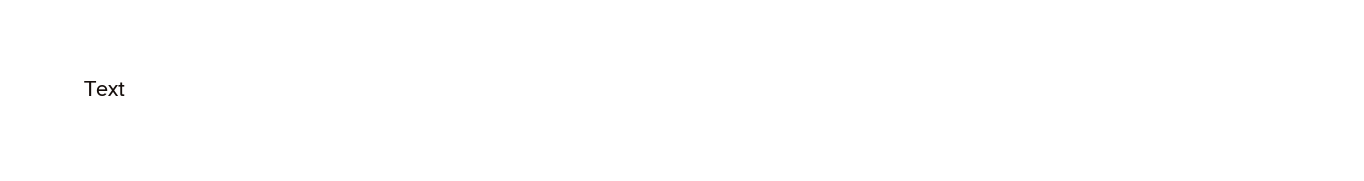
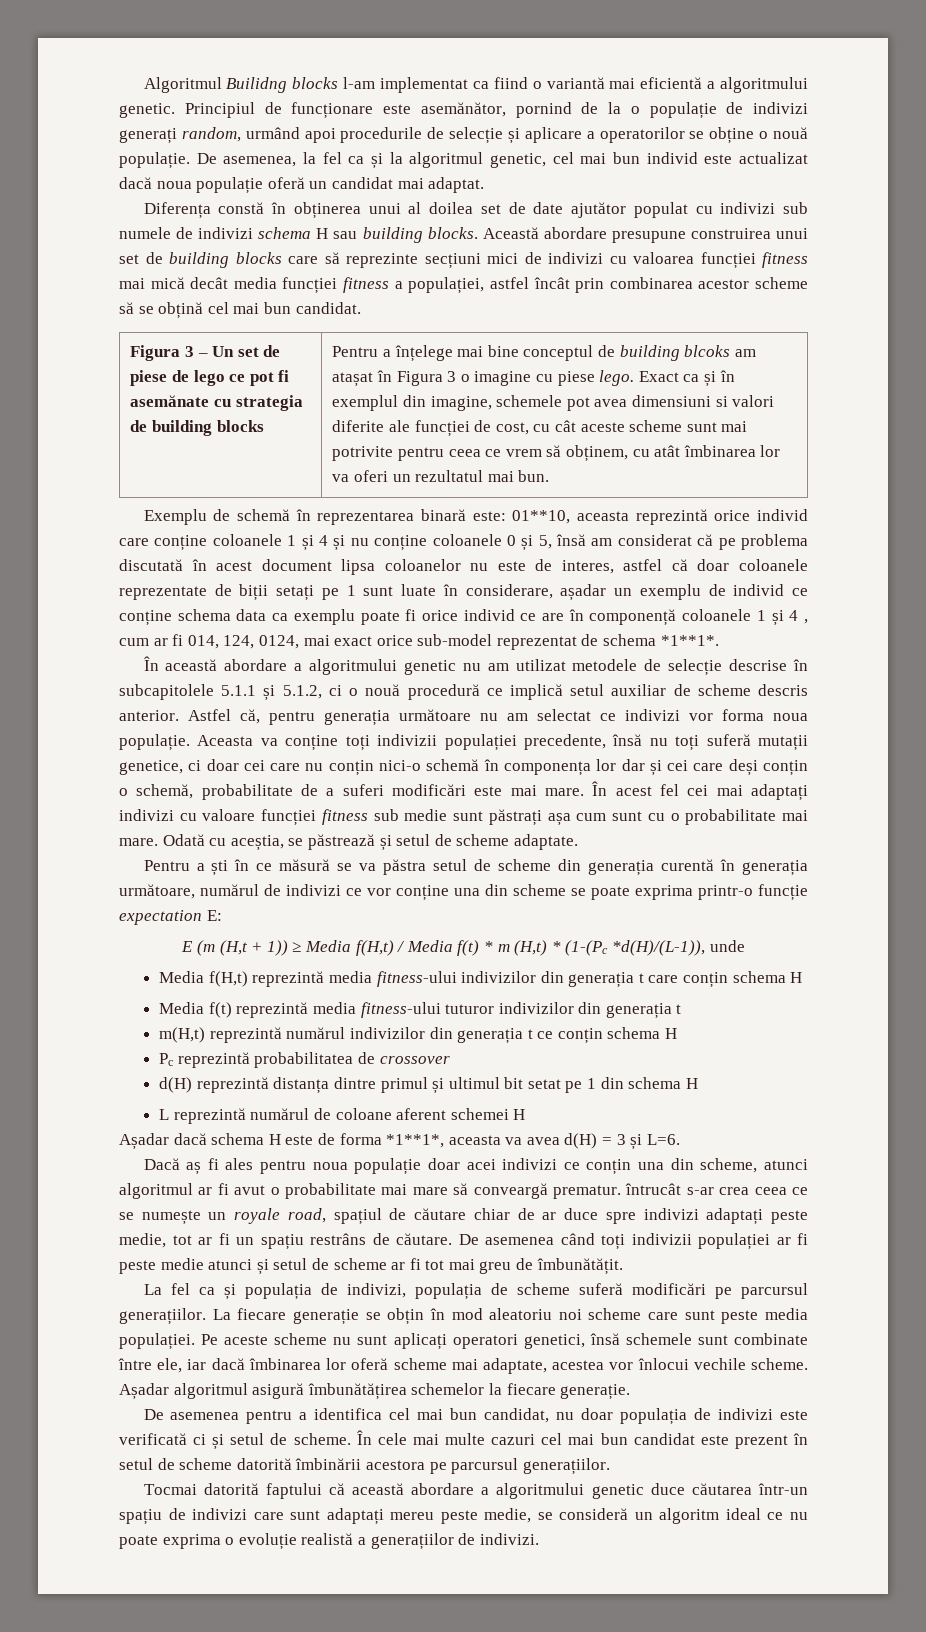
- Text
+ Algoritmul Builidng blocks l-am implementat ca fiind o variantă mai eficientă a algoritmului genetic. Principiul de funcționare este asemănător, pornind de la o populație de indivizi generați random, urmând apoi procedurile de selecție și aplicare a operatorilor se obține o nouă populație. De asemenea, la fel ca și la algoritmul genetic, cel mai bun individ este actualizat dacă noua populație oferă un candidat mai adaptat.
+ Diferența constă în obținerea unui al doilea set de date ajutător populat cu indivizi sub numele de indivizi schema H sau building blocks. Această abordare presupune construirea unui set de building blocks care să reprezinte secțiuni mici de indivizi cu valoarea funcției fitness mai mică decât media funcției fitness a populației, astfel încât prin combinarea acestor scheme să se obțină cel mai bun candidat.
+ Figura 3 – Un set de piese de lego ce pot fi asemănate cu strategia de building blocks | Pentru a înțelege mai bine conceptul de building blcoks am atașat în Figura 3 o imagine cu piese lego. Exact ca și în exemplul din imagine, schemele pot avea dimensiuni si valori diferite ale funcției de cost, cu cât aceste scheme sunt mai potrivite pentru ceea ce vrem să obținem, cu atât îmbinarea lor va oferi un rezultatul mai bun.
+ Exemplu de schemă în reprezentarea binară este: 01**10, aceasta reprezintă orice individ care conține coloanele 1 și 4 și nu conține coloanele 0 și 5, însă am considerat că pe problema discutată în acest document lipsa coloanelor nu este de interes, astfel că doar coloanele reprezentate de biții setați pe 1 sunt luate în considerare, așadar un exemplu de individ ce conține schema data ca exemplu poate fi orice individ ce are în componență coloanele 1 și 4 , cum ar fi 014, 124, 0124, mai exact orice sub-model reprezentat de schema *1**1*.
+ În această abordare a algoritmului genetic nu am utilizat metodele de selecție descrise în subcapitolele 5.1.1 și 5.1.2, ci o nouă procedură ce implică setul auxiliar de scheme descris anterior. Astfel că, pentru generația următoare nu am selectat ce indivizi vor forma noua populație. Aceasta va conține toți indivizii populației precedente, însă nu toți suferă mutații genetice, ci doar cei care nu conțin nici-o schemă în componența lor dar și cei care deși conțin o schemă, probabilitate de a suferi modificări este mai mare. În acest fel cei mai adaptați indivizi cu valoare funcției fitness sub medie sunt păstrați așa cum sunt cu o probabilitate mai mare. Odată cu aceștia, se păstrează și setul de scheme adaptate.
+ Pentru a ști în ce măsură se va păstra setul de scheme din generația curentă în generația următoare, numărul de indivizi ce vor conține una din scheme se poate exprima printr-o funcție expectation E:
+ E (m (H,t + 1)) ≥ Media f(H,t) / Media f(t) * m (H,t) * (1-(Pc *d(H)/(L-1)), unde
+ Media f(H,t) reprezintă media fitness-ului indivizilor din generația t care conțin schema H
+ Media f(t) reprezintă media fitness-ului tuturor indivizilor din generația t
+ m(H,t) reprezintă numărul indivizilor din generația t ce conțin schema H
+ Pc reprezintă probabilitatea de crossover
+ d(H) reprezintă distanța dintre primul și ultimul bit setat pe 1 din schema H
+ L reprezintă numărul de coloane aferent schemei H
+ Așadar dacă schema H este de forma *1**1*, aceasta va avea d(H) = 3 și L=6.
+ Dacă aș fi ales pentru noua populație doar acei indivizi ce conțin una din scheme, atunci algoritmul ar fi avut o probabilitate mai mare să conveargă prematur. întrucât s-ar crea ceea ce se numește un royale road, spațiul de căutare chiar de ar duce spre indivizi adaptați peste medie, tot ar fi un spațiu restrâns de căutare. De asemenea când toți indivizii populației ar fi peste medie atunci și setul de scheme ar fi tot mai greu de îmbunătățit.
+ La fel ca și populația de indivizi, populația de scheme suferă modificări pe parcursul generațiilor. La fiecare generație se obțin în mod aleatoriu noi scheme care sunt peste media populației. Pe aceste scheme nu sunt aplicați operatori genetici, însă schemele sunt combinate între ele, iar dacă îmbinarea lor oferă scheme mai adaptate, acestea vor înlocui vechile scheme. Așadar algoritmul asigură îmbunătățirea schemelor la fiecare generație.
+ De asemenea pentru a identifica cel mai bun candidat, nu doar populația de indivizi este verificată ci și setul de scheme. În cele mai multe cazuri cel mai bun candidat este prezent în setul de scheme datorită îmbinării acestora pe parcursul generațiilor.
+ Tocmai datorită faptului că această abordare a algoritmului genetic duce căutarea într-un spațiu de indivizi care sunt adaptați mereu peste medie, se consideră un algoritm ideal ce nu poate exprima o evoluție realistă a generațiilor de indivizi.

